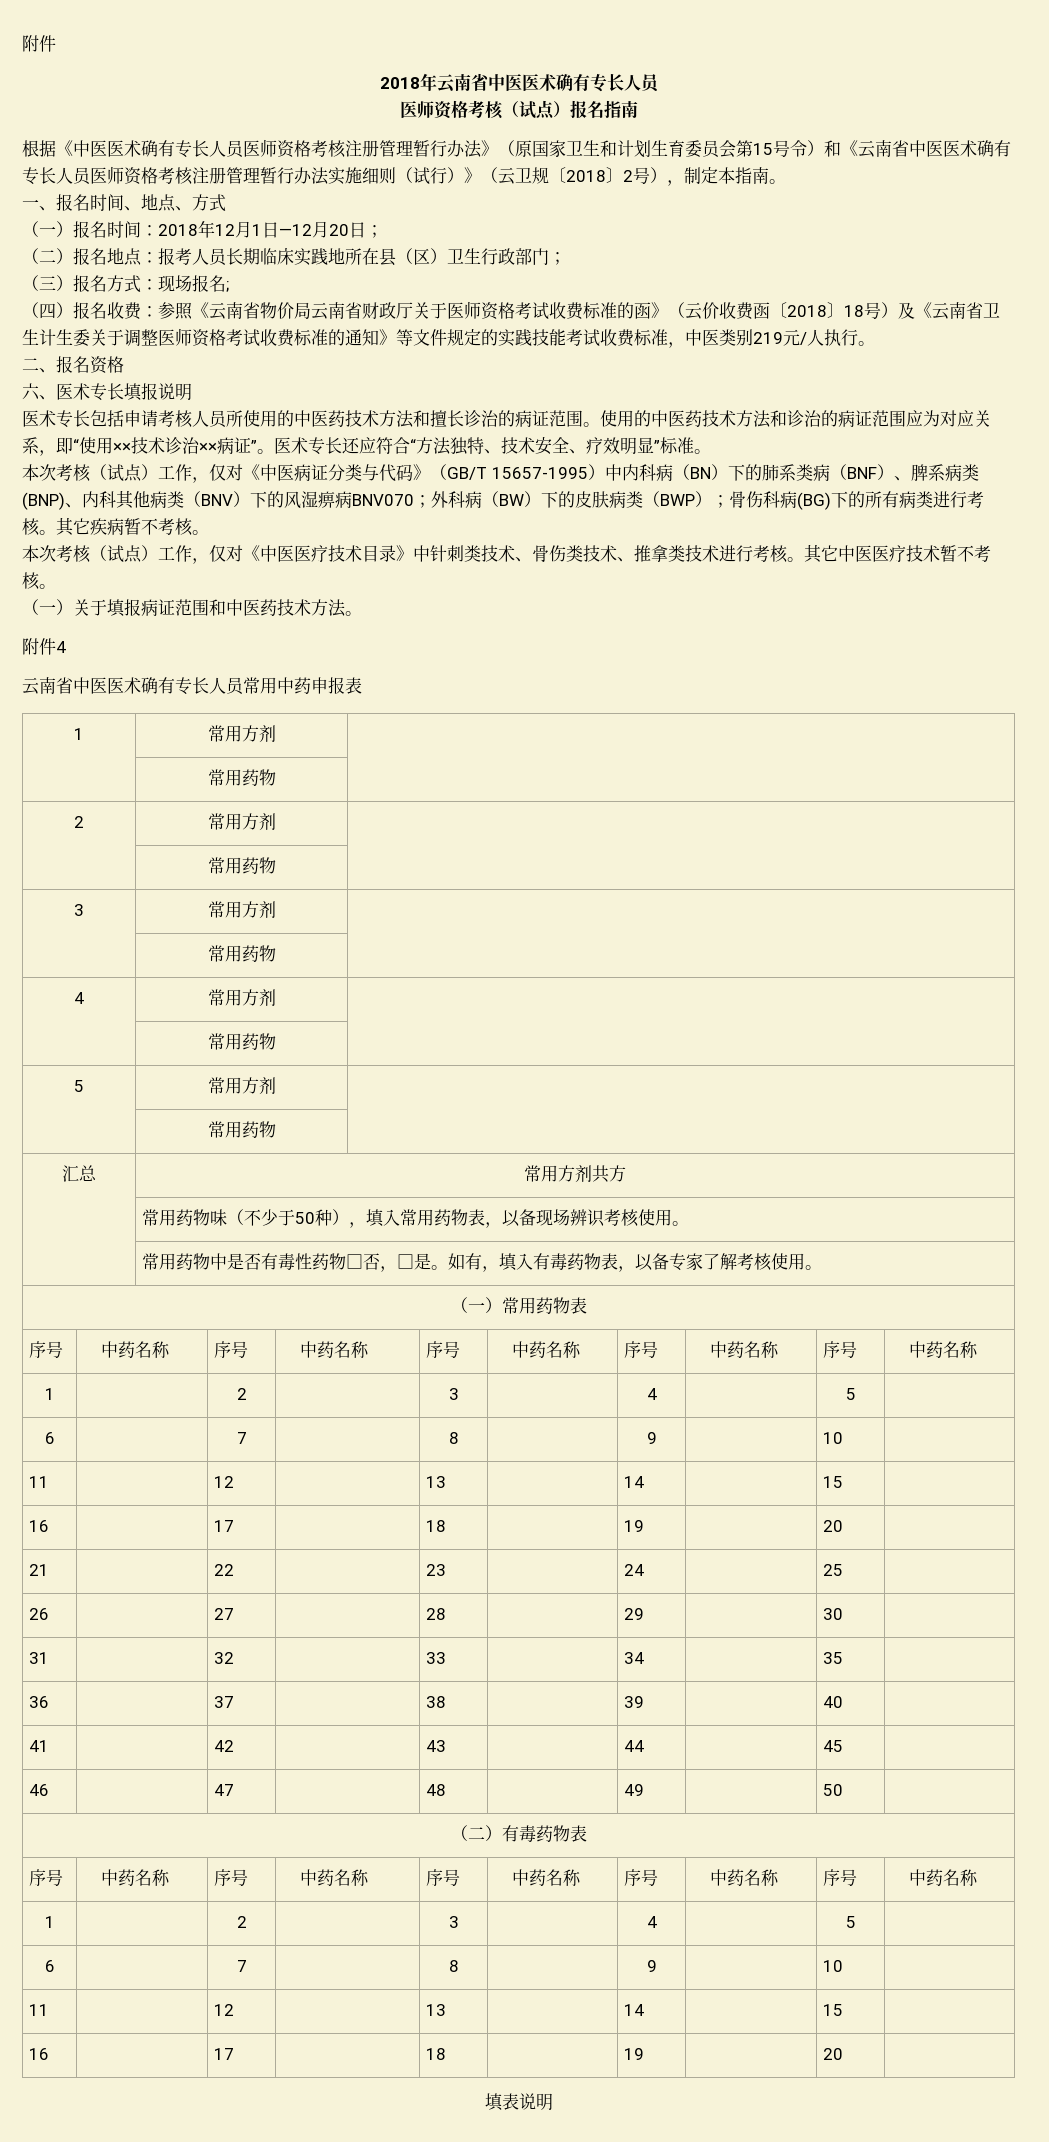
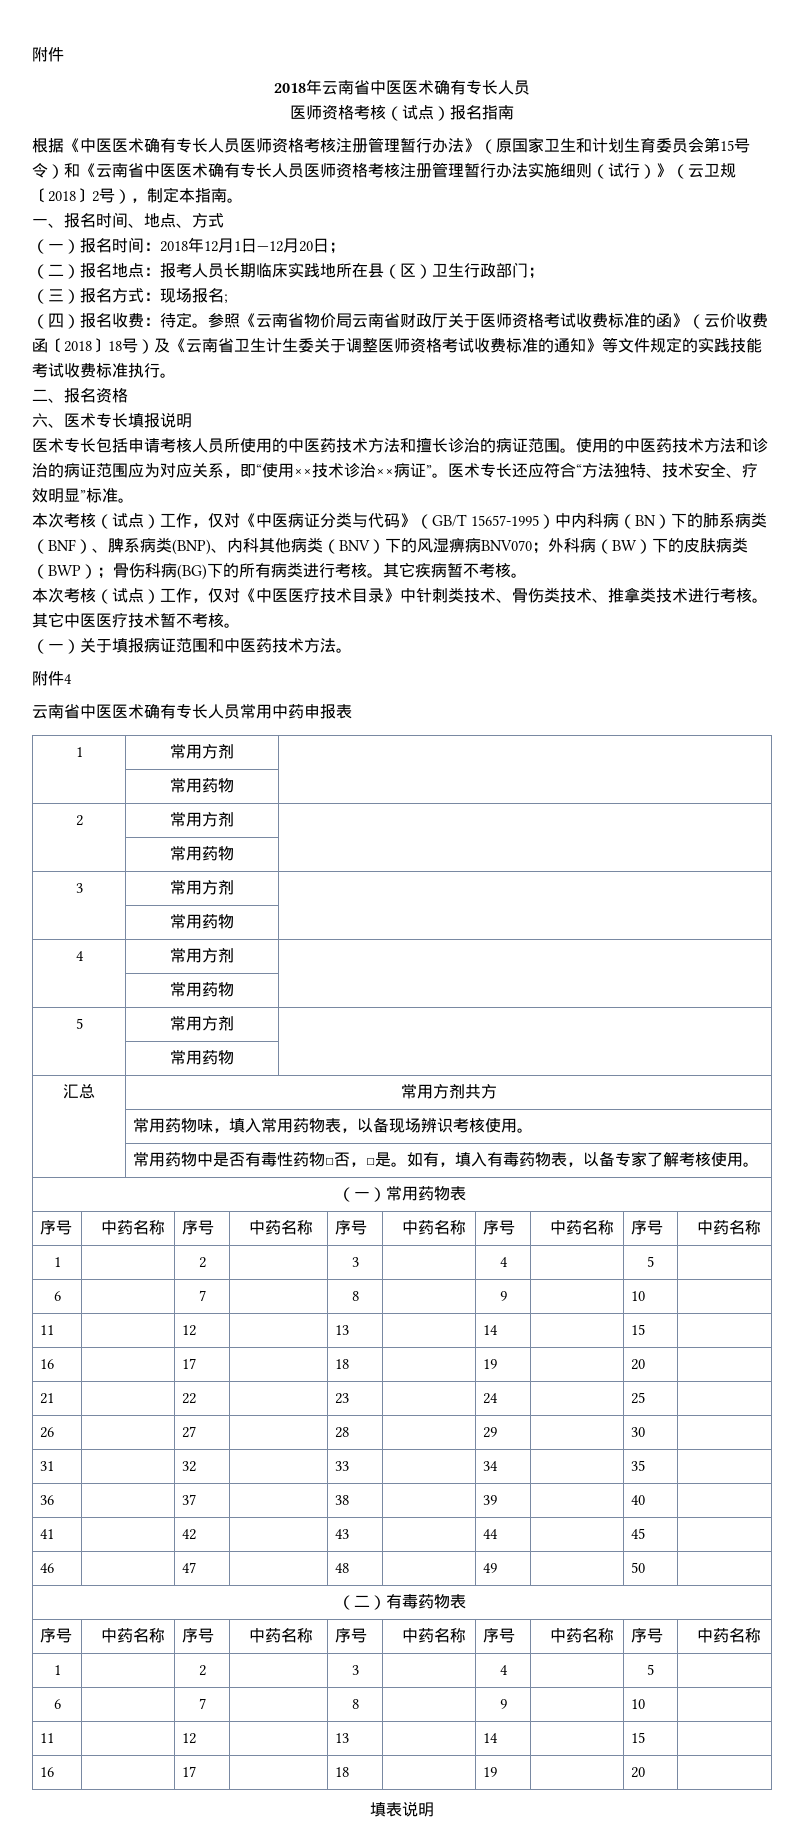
- （四）报名收费：参照《云南省物价局云南省财政厅关于医师资格考试收费标准的函》（云价收费函〔2018〕18号）及《云南省卫生计生委关于调整医师资格考试收费标准的通知》等文件规定的实践技能考试收费标准，中医类别219元/人执行。
+ （四）报名收费：待定。参照《云南省物价局云南省财政厅关于医师资格考试收费标准的函》（云价收费函〔2018〕18号）及《云南省卫生计生委关于调整医师资格考试收费标准的通知》等文件规定的实践技能考试收费标准执行。
- 本次考核（试点）工作，仅对《中医病证分类与代码》（GB/T 15657-1995）中内科病（BN）下的肺系类病（BNF）、脾系病类(BNP)、内科其他病类（BNV）下的风湿痹病BNV070；外科病（BW）下的皮肤病类（BWP）；骨伤科病(BG)下的所有病类进行考核。
+ 本次考核（试点）工作，仅对《中医病证分类与代码》（GB/T 15657-1995）中内科病（BN）下的肺系病类（BNF）、脾系病类(BNP)、内科其他病类（BNV）下的风湿痹病BNV070；外科病（BW）下的皮肤病类（BWP）；骨伤科病(BG)下的所有病类进行考核。
- | 常用药物味（不少于50种），填入常用药物表，以备现场辨识考核使用。
+ | 常用药物味，填入常用药物表，以备现场辨识考核使用。

